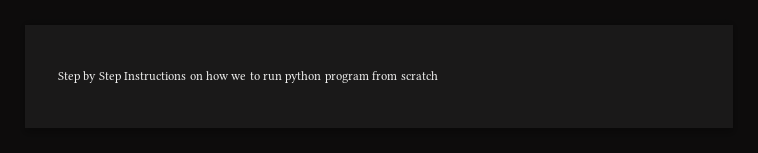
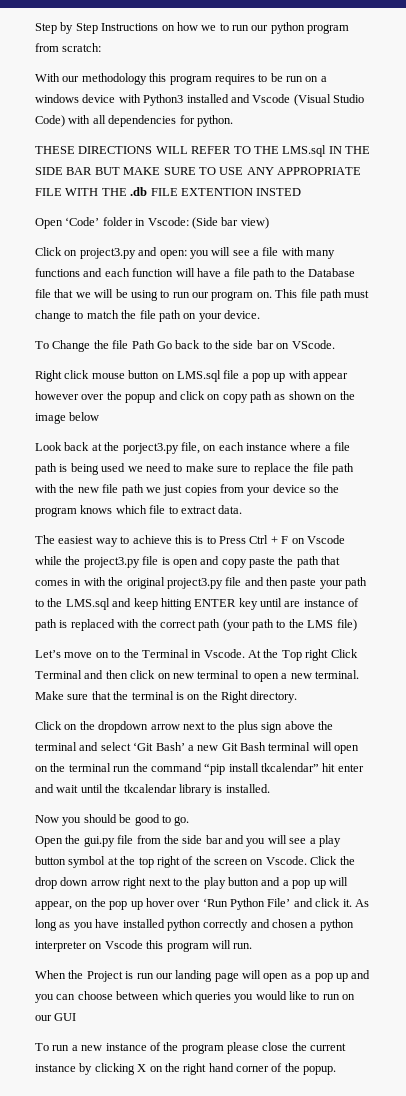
- Step by Step Instructions on how we to run python program from scratch
+ Step by Step Instructions on how we to run our python program from scratch:
+ With our methodology this program requires to be run on a windows device with Python3 installed and Vscode (Visual Studio Code) with all dependencies for python.
+ THESE DIRECTIONS WILL REFER TO THE LMS.sql IN THE SIDE BAR BUT MAKE SURE TO USE ANY APPROPRIATE FILE WITH THE .db FILE EXTENTION INSTED
+ Open ‘Code’ folder in Vscode: (Side bar view)
+ Click on project3.py and open: you will see a file with many functions and each function will have a file path to the Database file that we will be using to run our program on. This file path must change to match the file path on your device.
+ To Change the file Path Go back to the side bar on VScode.
+ Right click mouse button on LMS.sql file a pop up with appear however over the popup and click on copy path as shown on the image below
+ Look back at the porject3.py file, on each instance where a file path is being used we need to make sure to replace the file path with the new file path we just copies from your device so the program knows which file to extract data.
+ The easiest way to achieve this is to Press Ctrl + F on Vscode while the project3.py file is open and copy paste the path that comes in with the original project3.py file and then paste your path to the LMS.sql and keep hitting ENTER key until are instance of path is replaced with the correct path (your path to the LMS file)
+ Let’s move on to the Terminal in Vscode. At the Top right Click Terminal and then click on new terminal to open a new terminal. Make sure that the terminal is on the Right directory.
+ Click on the dropdown arrow next to the plus sign above the terminal and select ‘Git Bash’ a new Git Bash terminal will open on the terminal run the command “pip install tkcalendar” hit enter and wait until the tkcalendar library is installed.
+ Now you should be good to go.
+ Open the gui.py file from the side bar and you will see a play button symbol at the top right of the screen on Vscode. Click the drop down arrow right next to the play button and a pop up will appear, on the pop up hover over ‘Run Python File’ and click it. As long as you have installed python correctly and chosen a python interpreter on Vscode this program will run.
+ When the Project is run our landing page will open as a pop up and you can choose between which queries you would like to run on our GUI
+ To run a new instance of the program please close the current instance by clicking X on the right hand corner of the popup.

